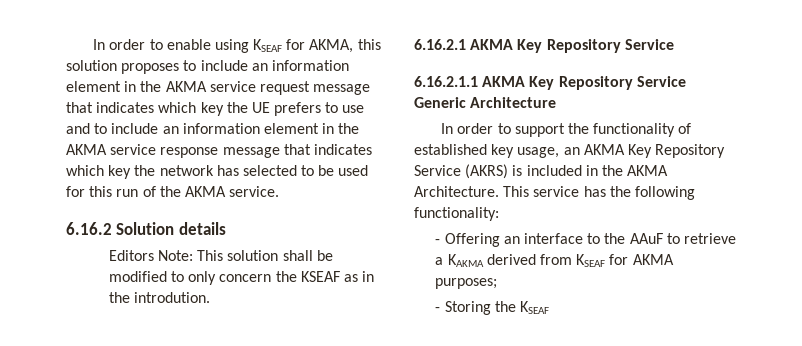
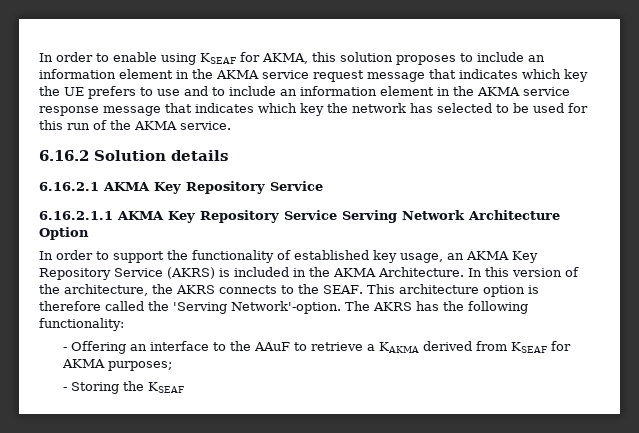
- Editors Note: This solution shall be modified to only concern the KSEAF as in the introdution.
- 6.16.2.1.1 AKMA Key Repository Service Generic Architecture
+ 6.16.2.1.1 AKMA Key Repository Service Serving Network Architecture Option
- This service has the following functionality:
+ In this version of the architecture, the AKRS connects to the SEAF. This architecture option is therefore called the 'Serving Network'-option. The AKRS has the following functionality:

